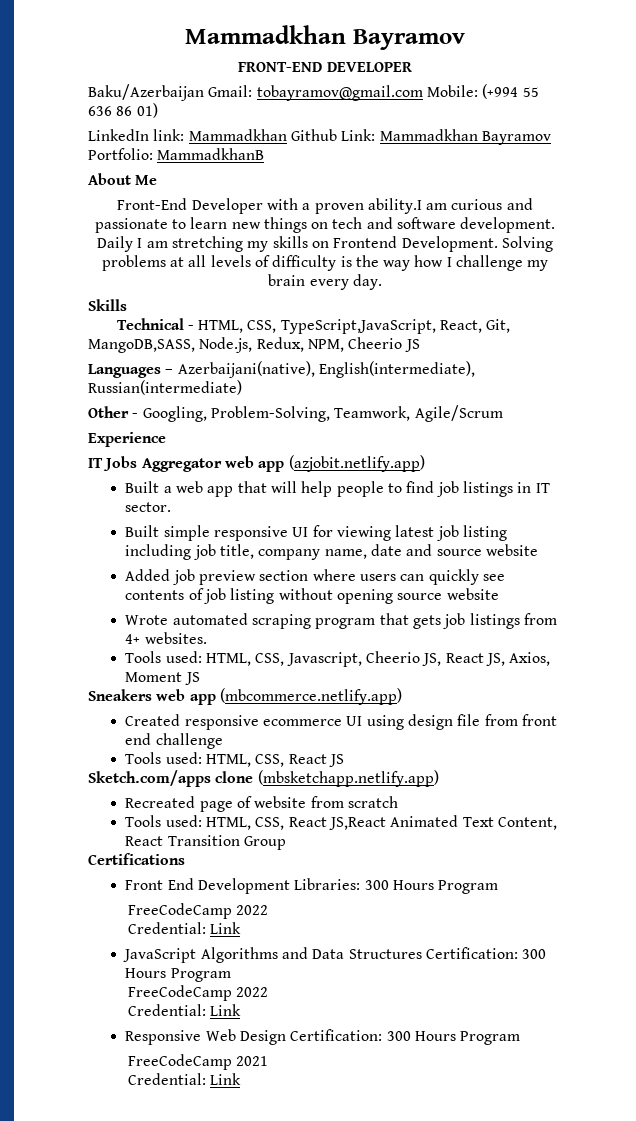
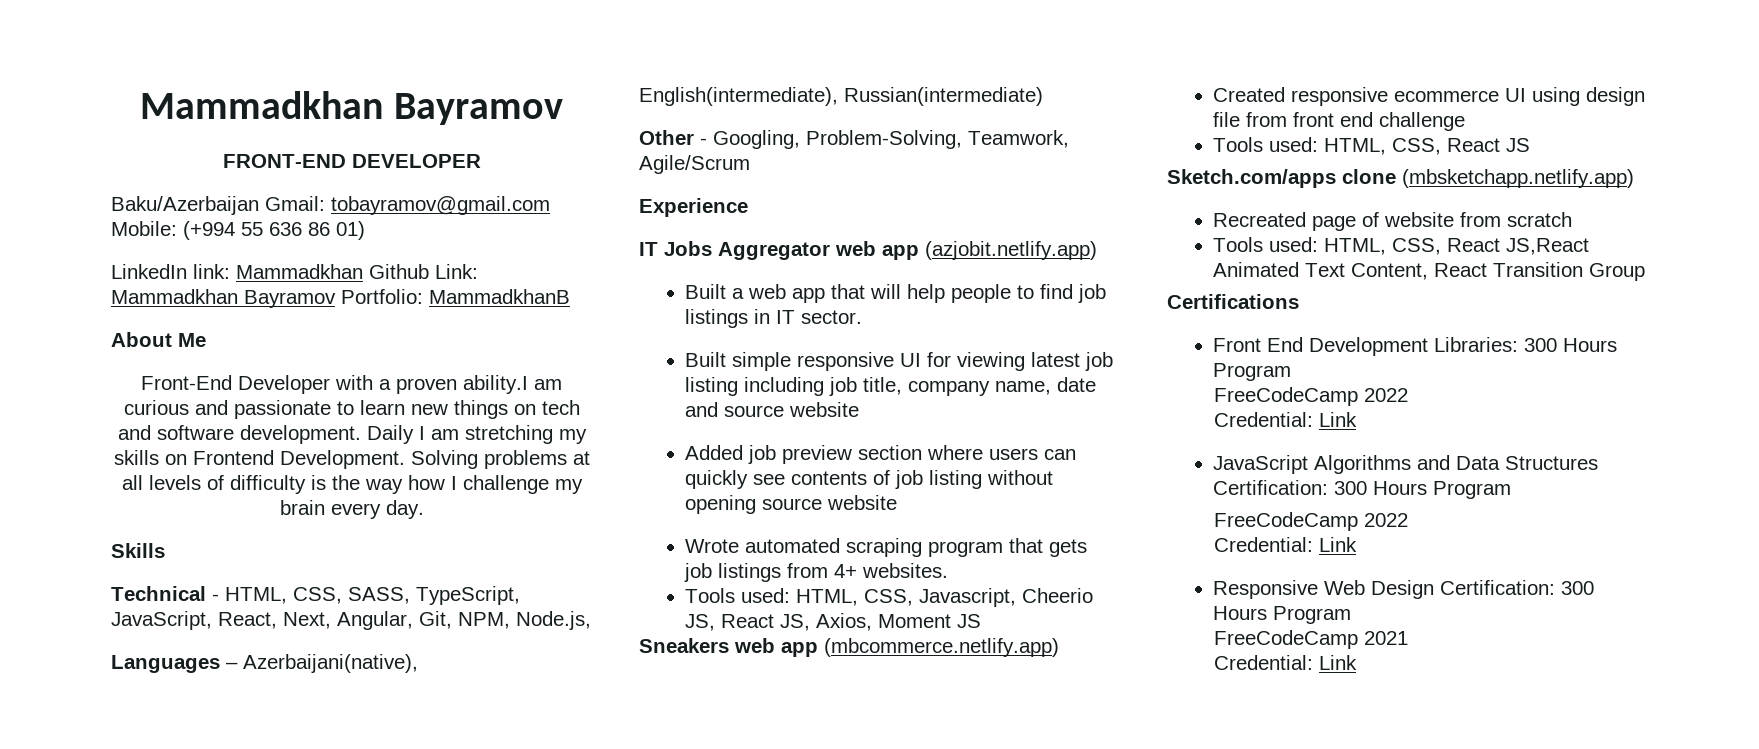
- Technical - HTML, CSS, TypeScript,JavaScript, React, Git, MangoDB,SASS, Node.js, Redux, NPM, Cheerio JS
+ Technical - HTML, CSS, SASS, TypeScript, JavaScript, React, Next, Angular, Git, NPM, Node.js,

